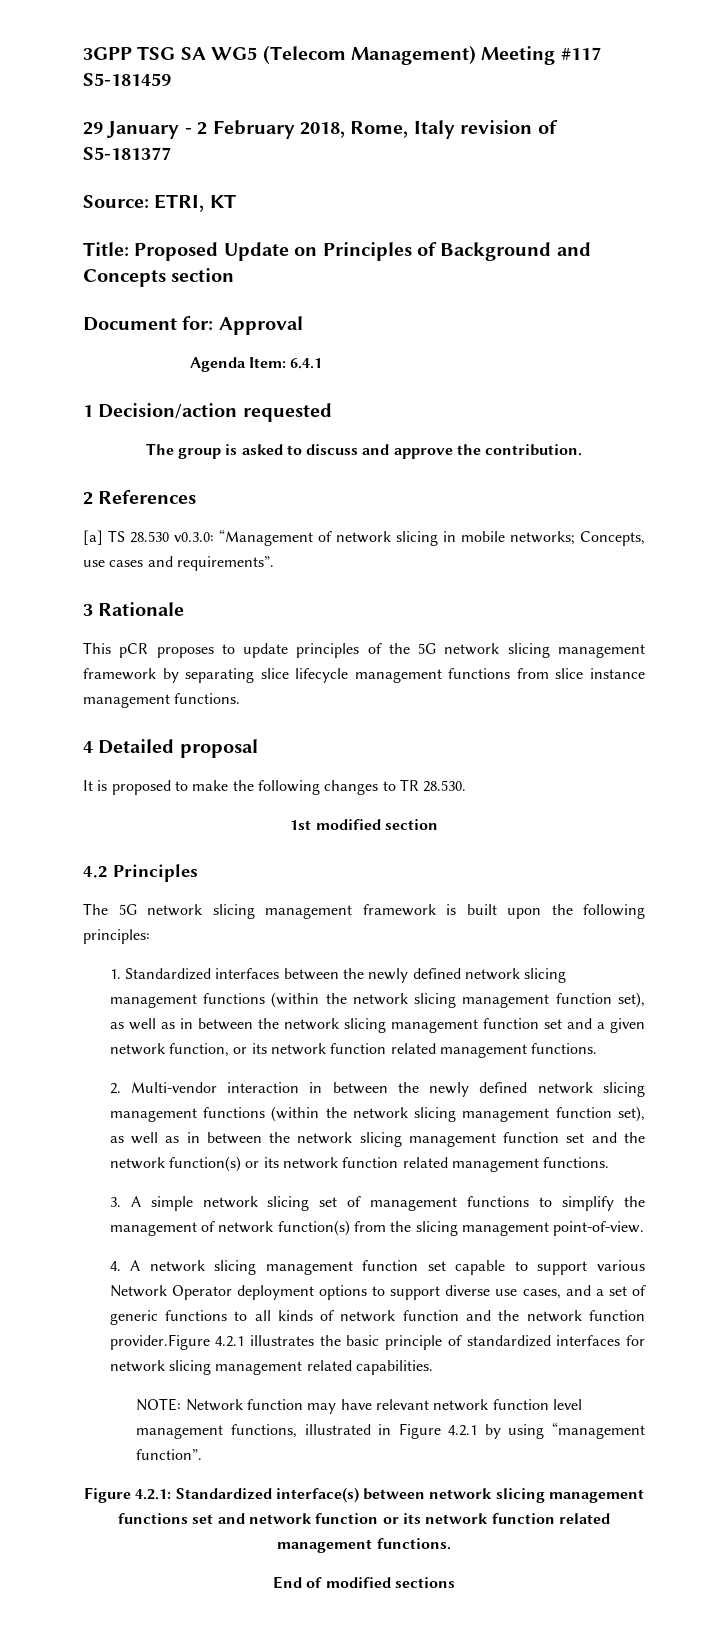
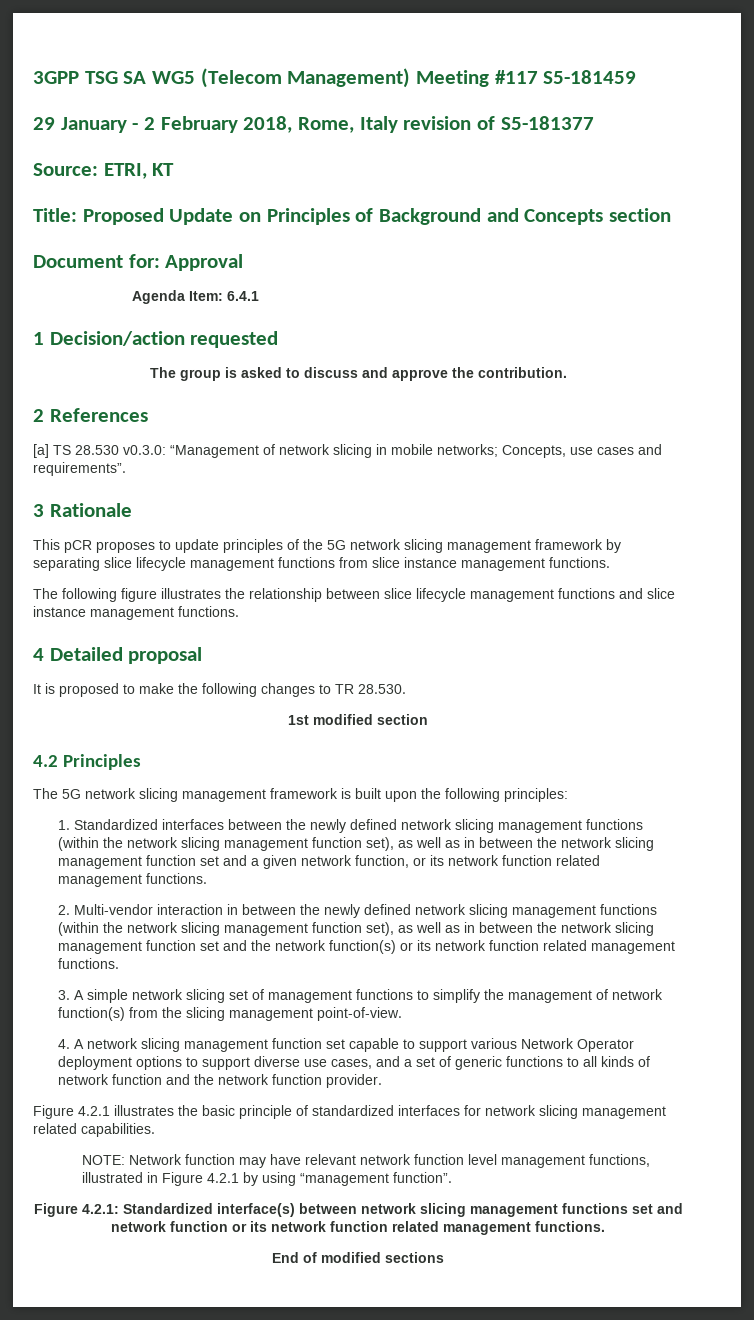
+ The following figure illustrates the relationship between slice lifecycle management functions and slice instance management functions.
- 4. A network slicing management function set capable to support various Network Operator deployment options to support diverse use cases, and a set of generic functions to all kinds of network function and the network function provider.Figure 4.2.1 illustrates the basic principle of standardized interfaces for network slicing management related capabilities.
+ 4. A network slicing management function set capable to support various Network Operator deployment options to support diverse use cases, and a set of generic functions to all kinds of network function and the network function provider.
+ Figure 4.2.1 illustrates the basic principle of standardized interfaces for network slicing management related capabilities.

